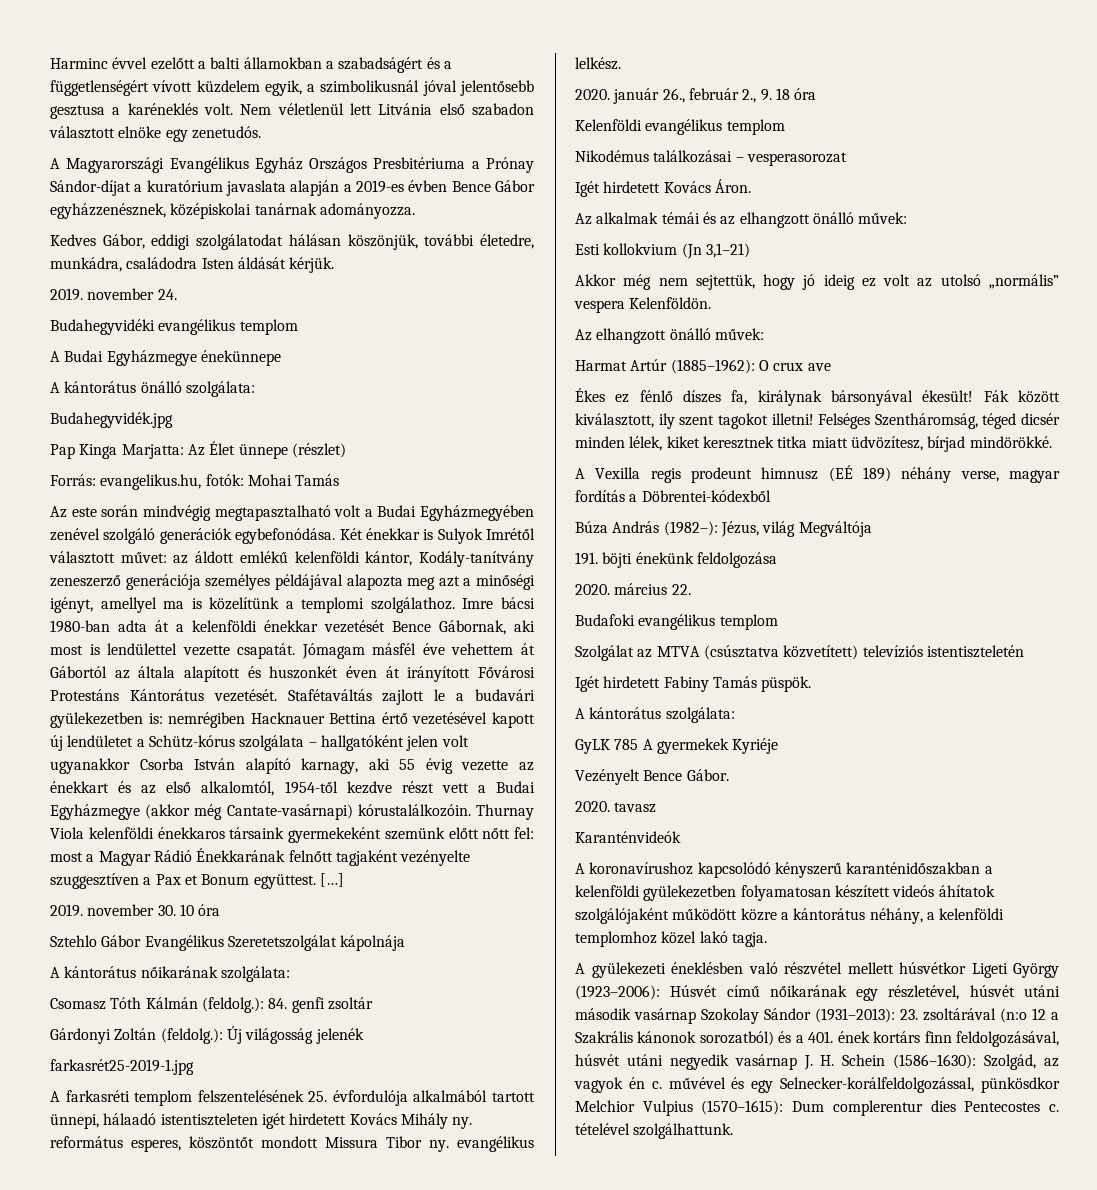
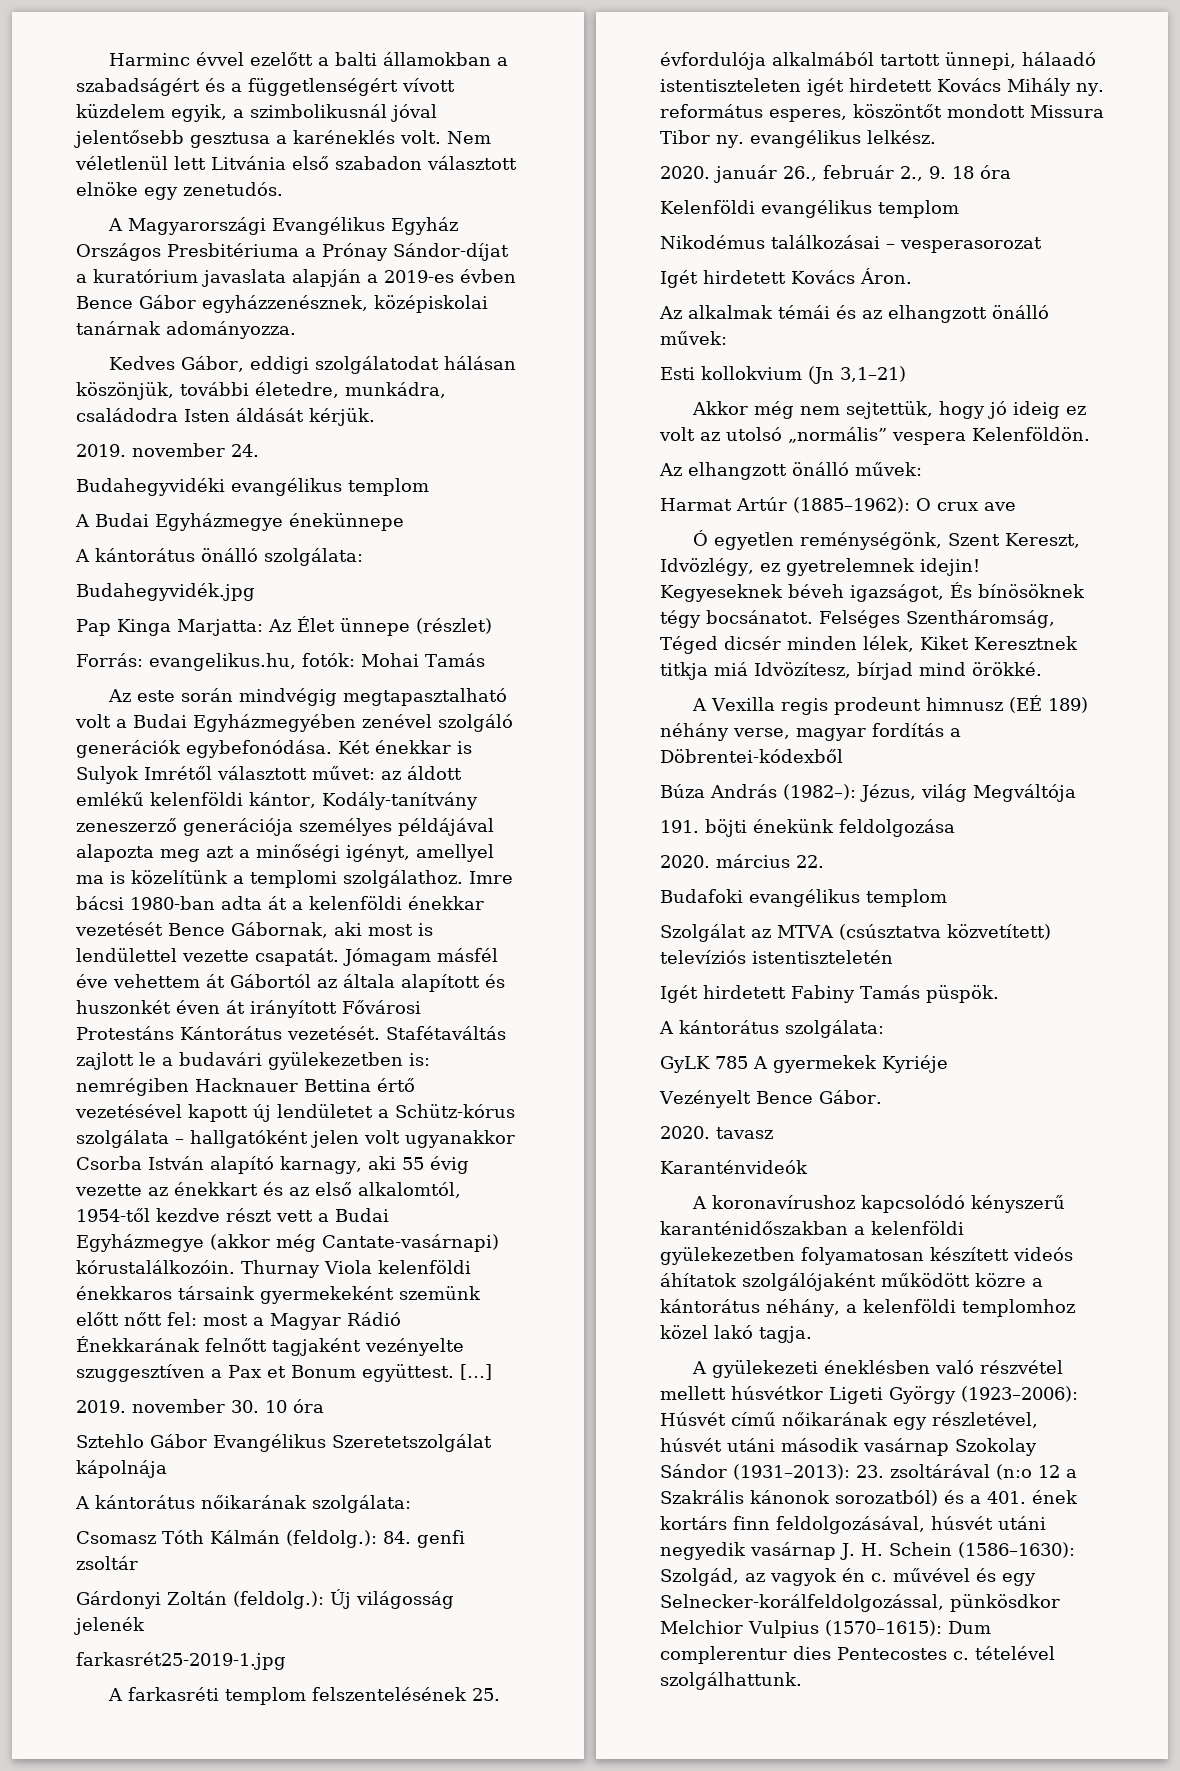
- Ékes ez fénlő díszes fa, királynak bársonyával ékesült! Fák között kiválasztott, ily szent tagokot illetni!
+ Ó egyetlen reménységönk, Szent Kereszt, Idvözlégy, ez gyetrelemnek idejin! Kegyeseknek béveh igazságot, És bínösöknek tégy bocsánatot.
- Felséges Szentháromság, téged dicsér minden lélek, kiket keresztnek titka miatt üdvözítesz, bírjad mindörökké.
+ Felséges Szentháromság, Téged dicsér minden lélek, Kiket Keresztnek titkja miá Idvözítesz, bírjad mind örökké.

